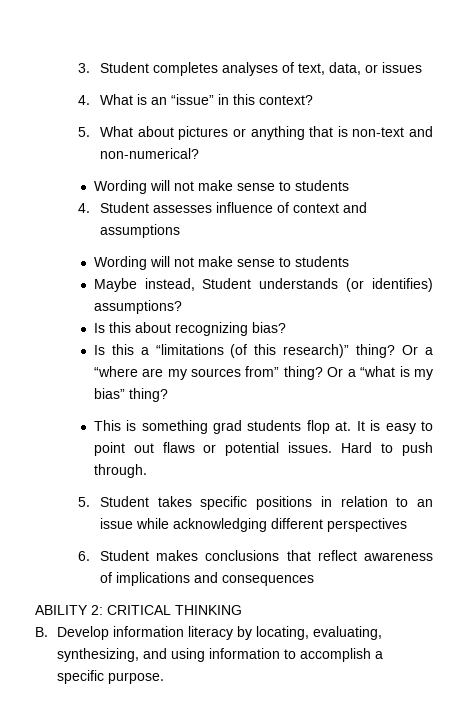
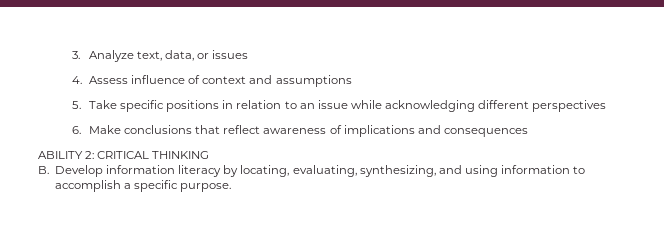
- 3. Student completes analyses of text, data, or issues
+ 3. Analyze text, data, or issues
- 4. What is an “issue” in this context?
- 5. What about pictures or anything that is non-text and non-numerical?
- Wording will not make sense to students
- 4. Student assesses influence of context and assumptions
- Wording will not make sense to students
- Maybe instead, Student understands (or identifies) assumptions?
- Is this about recognizing bias?
- Is this a “limitations (of this research)” thing? Or a “where are my sources from” thing? Or a “what is my bias” thing?
- This is something grad students flop at. It is easy to point out flaws or potential issues. Hard to push through.
- 5. Student takes specific positions in relation to an issue while acknowledging different perspectives
+ 4. Assess influence of context and assumptions
+ 5. Take specific positions in relation to an issue while acknowledging different perspectives
- 6. Student makes conclusions that reflect awareness of implications and consequences
+ 6. Make conclusions that reflect awareness of implications and consequences

